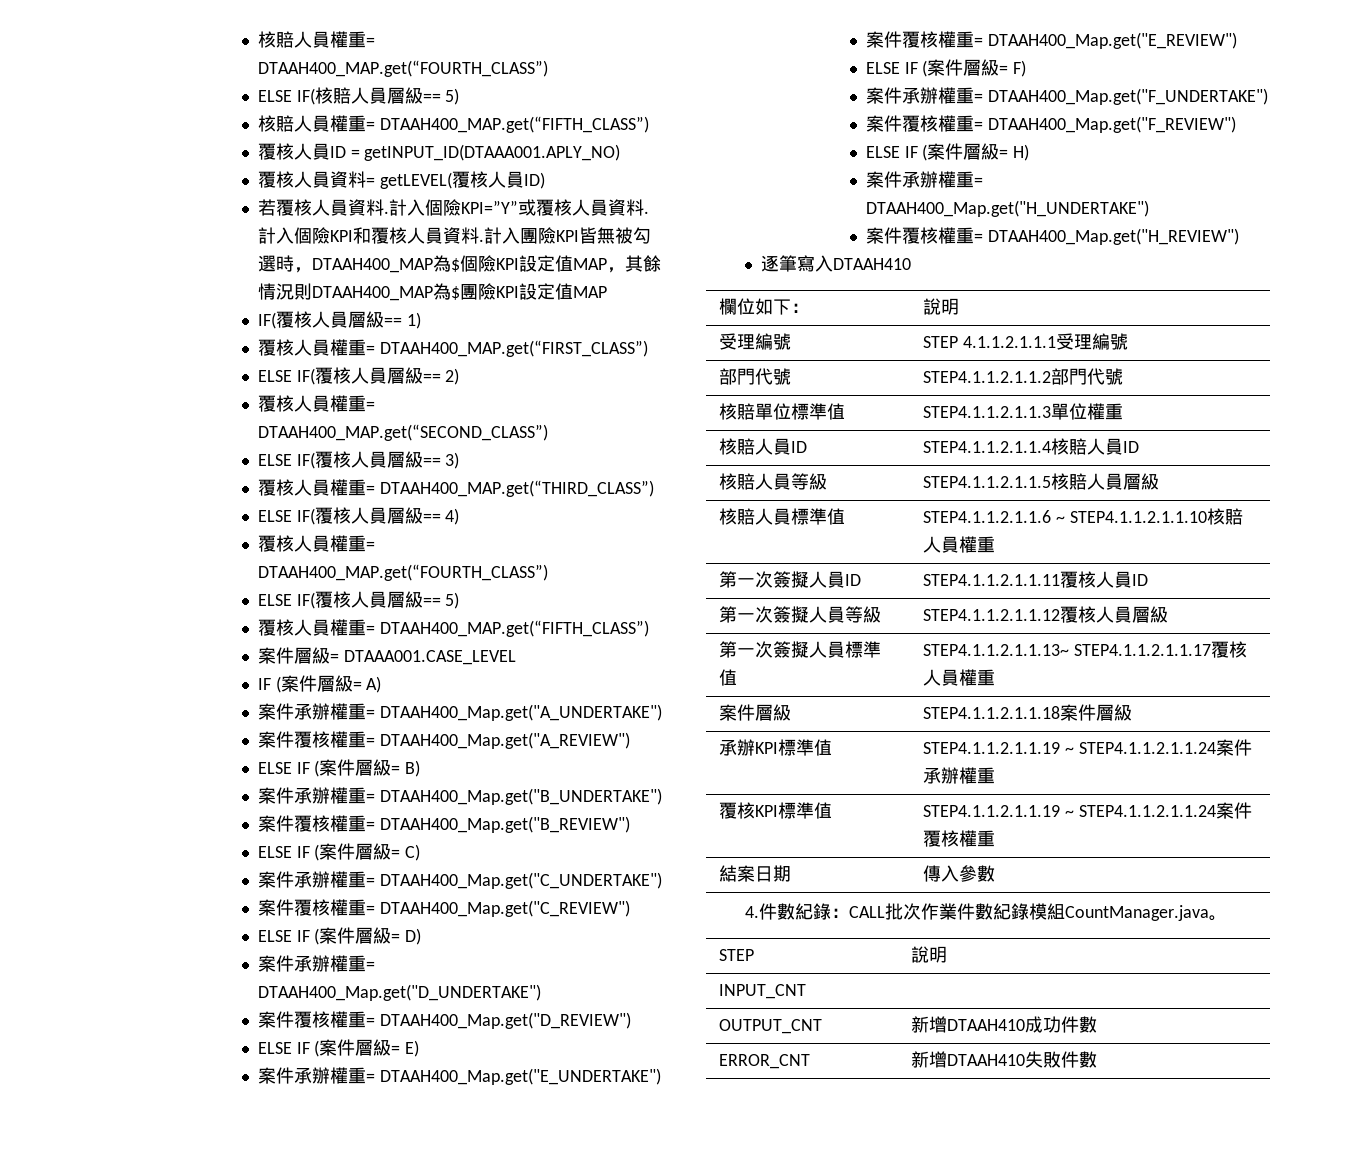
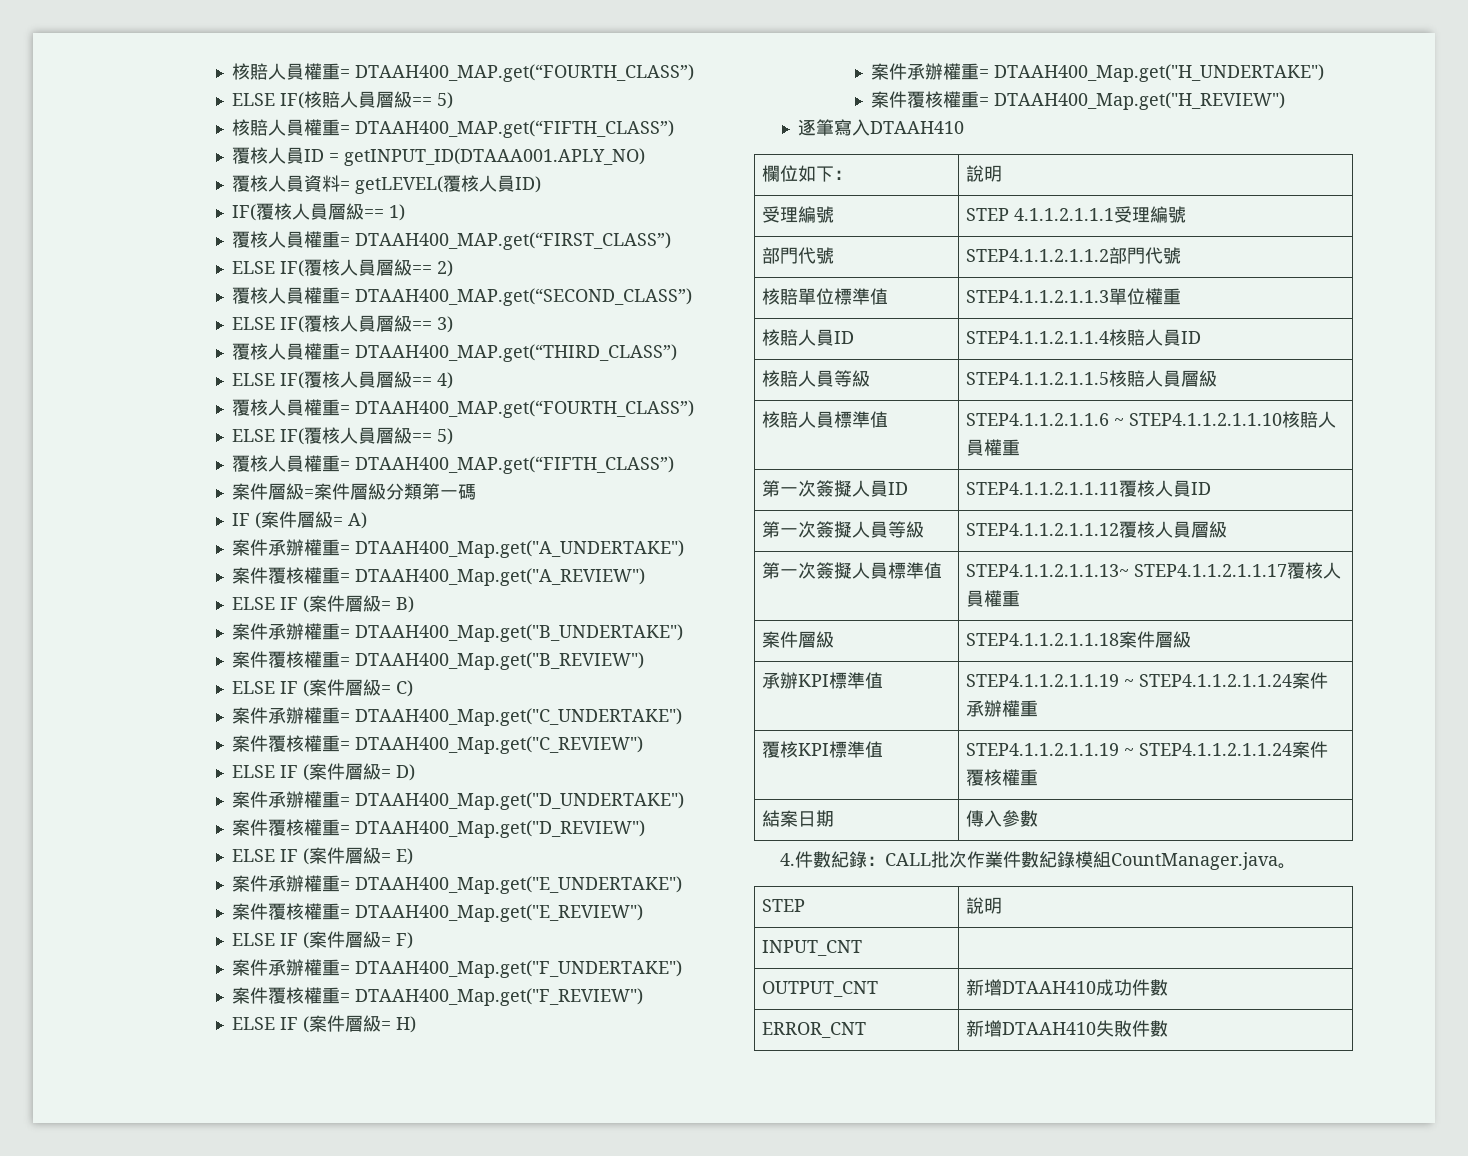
- 若覆核人員資料.計入個險KPI=”Y”或覆核人員資料.計入個險KPI和覆核人員資料.計入團險KPI皆無被勾選時，DTAAH400_MAP為$個險KPI設定值MAP，其餘情況則DTAAH400_MAP為$團險KPI設定值MAP
- 案件層級= DTAAA001.CASE_LEVEL
+ 案件層級=案件層級分類第一碼

